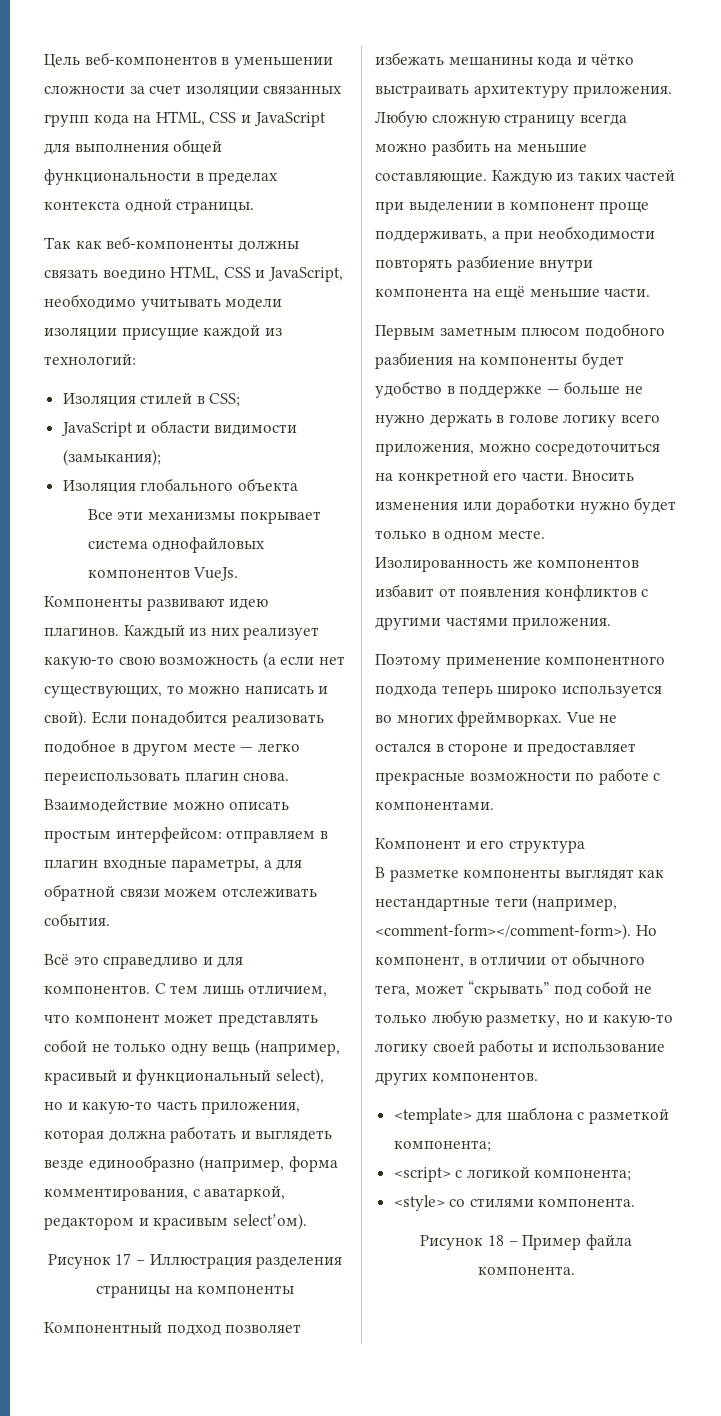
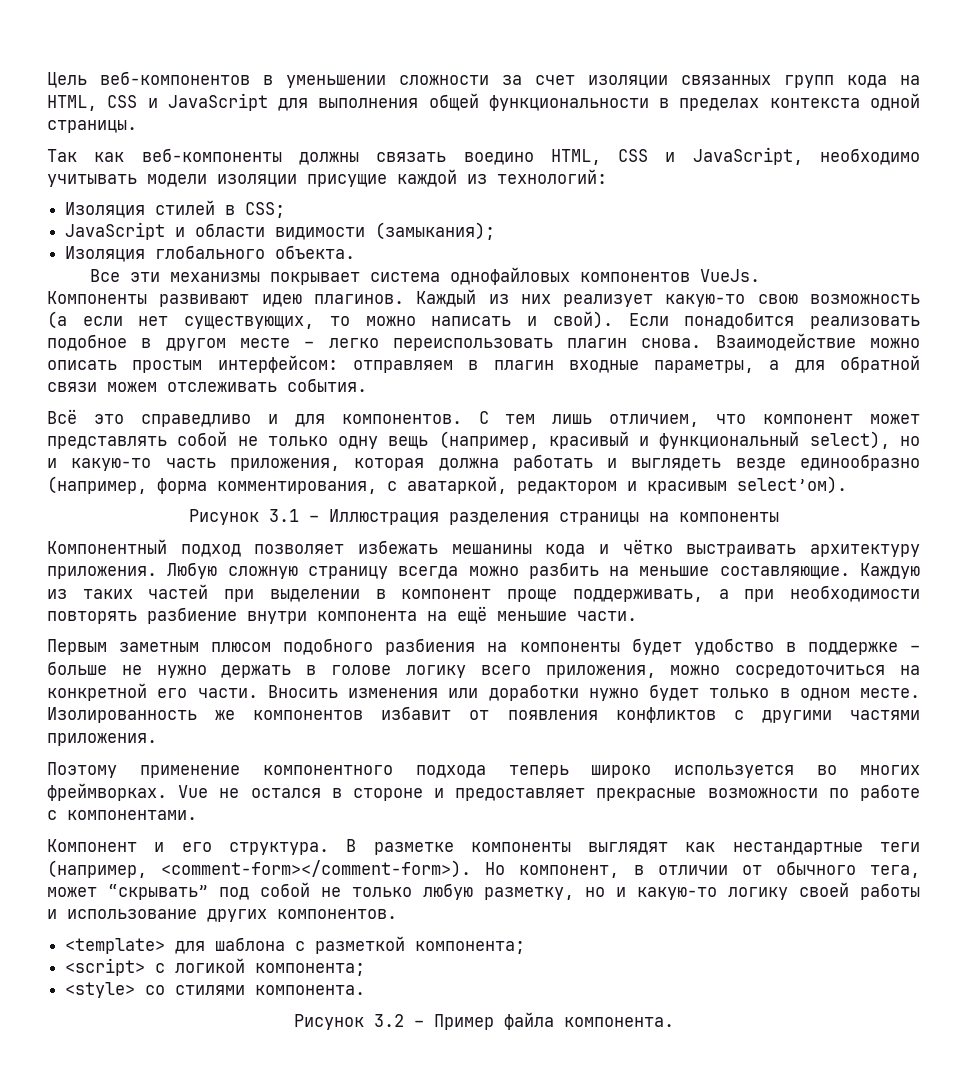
- Изоляция глобального объекта
+ Изоляция глобального объекта.
- Если понадобится реализовать подобное в другом месте — легко переиспользовать плагин снова.
+ Если понадобится реализовать подобное в другом месте – легко переиспользовать плагин снова.
- Рисунок 17 – Иллюстрация разделения страницы на компоненты
+ Рисунок 3.1 – Иллюстрация разделения страницы на компоненты
- Первым заметным плюсом подобного разбиения на компоненты будет удобство в поддержке — больше не нужно держать в голове логику всего приложения, можно сосредоточиться на конкретной его части.
+ Первым заметным плюсом подобного разбиения на компоненты будет удобство в поддержке – больше не нужно держать в голове логику всего приложения, можно сосредоточиться на конкретной его части.
- Компонент и его структура
- В разметке компоненты выглядят как нестандартные теги (например, <comment-form></comment-form>).
+ Компонент и его структура. В разметке компоненты выглядят как нестандартные теги (например, <comment-form></comment-form>).
- Рисунок 18 – Пример файла компонента.
+ Рисунок 3.2 – Пример файла компонента.

